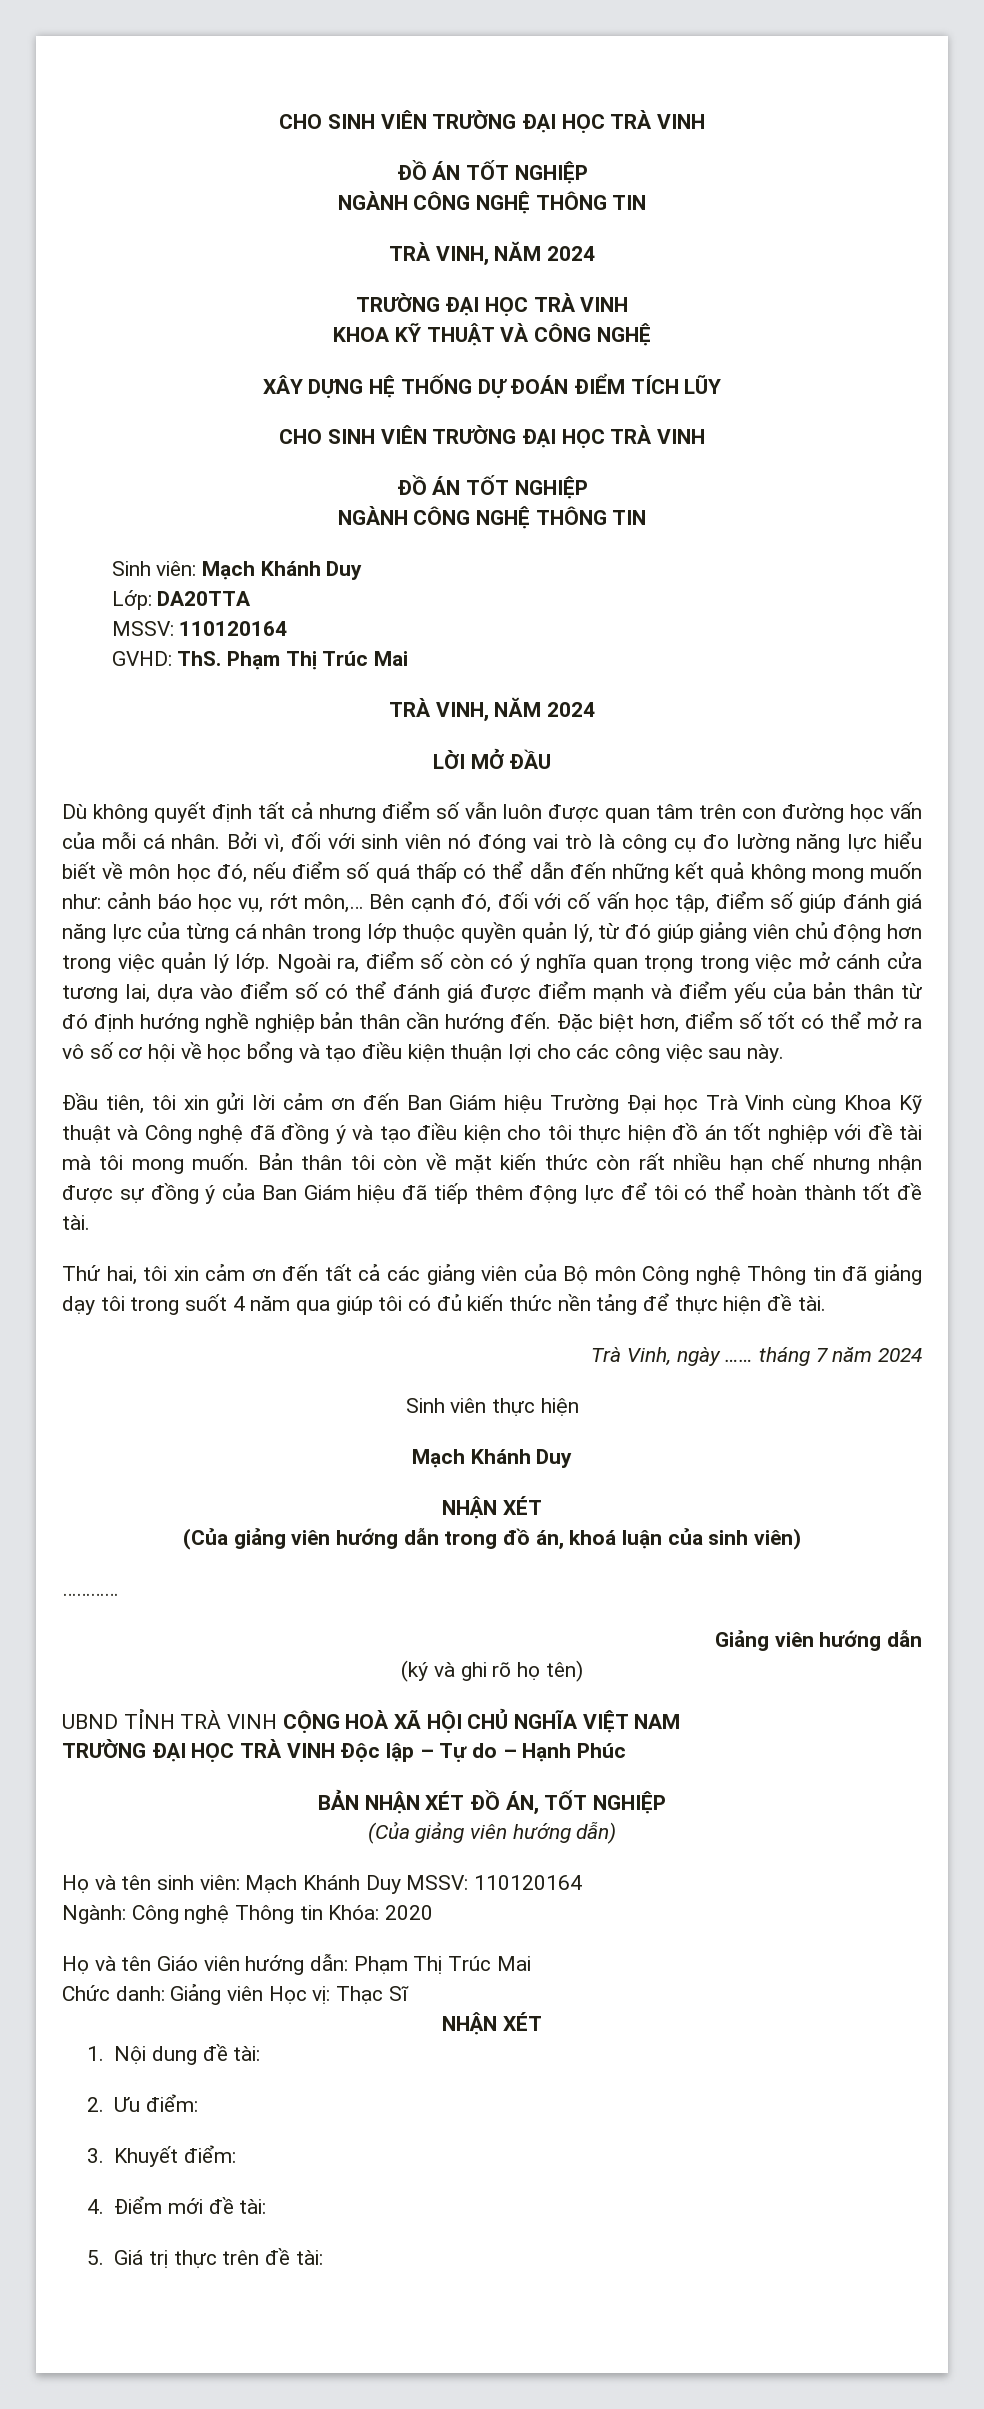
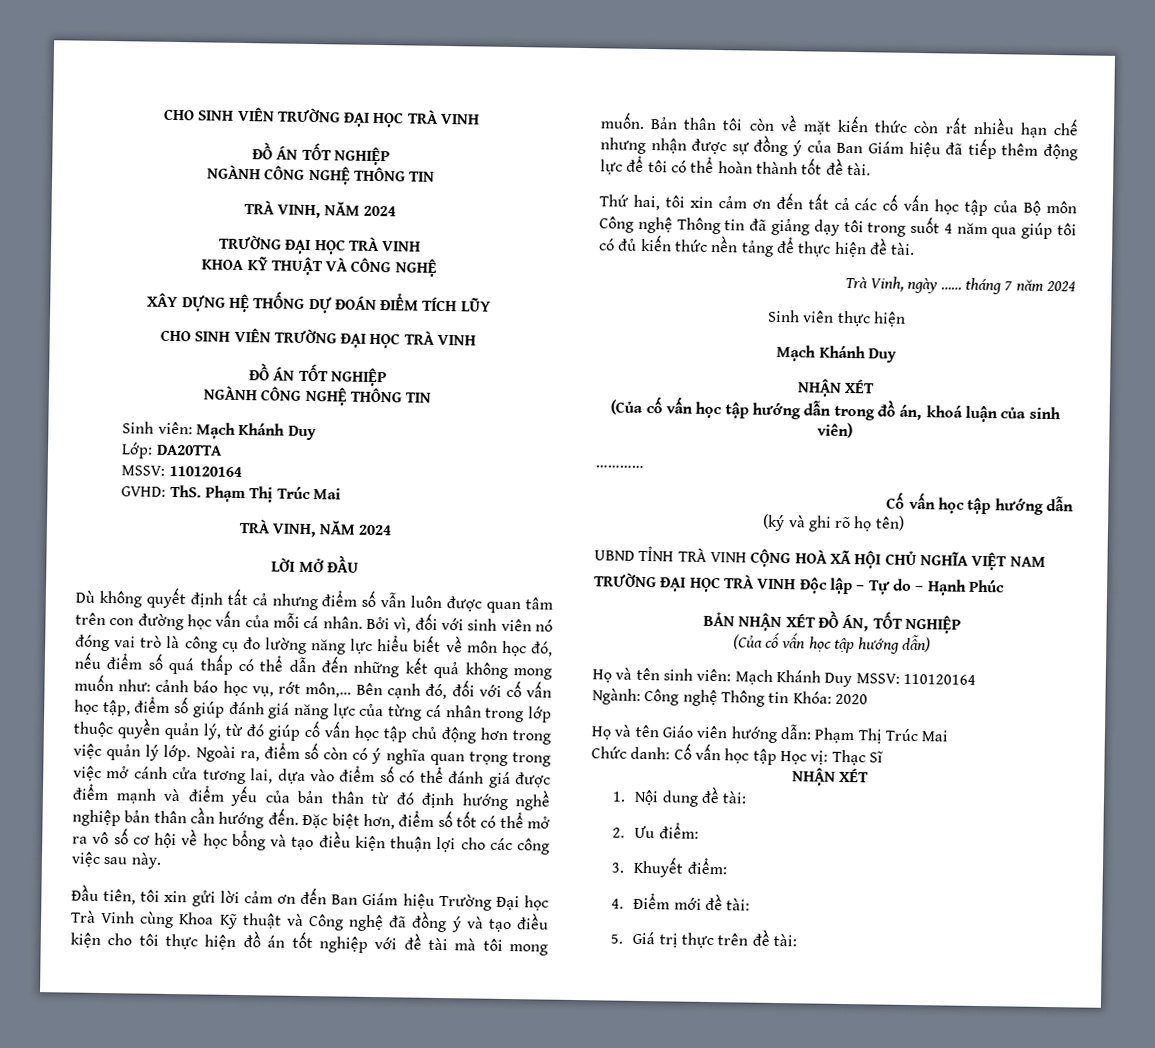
- Bên cạnh đó, đối với cố vấn học tập, điểm số giúp đánh giá năng lực của từng cá nhân trong lớp thuộc quyền quản lý, từ đó giúp giảng viên chủ động hơn trong việc quản lý lớp.
+ Bên cạnh đó, đối với cố vấn học tập, điểm số giúp đánh giá năng lực của từng cá nhân trong lớp thuộc quyền quản lý, từ đó giúp cố vấn học tập chủ động hơn trong việc quản lý lớp.
- Thứ hai, tôi xin cảm ơn đến tất cả các giảng viên của Bộ môn Công nghệ Thông tin đã giảng dạy tôi trong suốt 4 năm qua giúp tôi có đủ kiến thức nền tảng để thực hiện đề tài.
+ Thứ hai, tôi xin cảm ơn đến tất cả các cố vấn học tập của Bộ môn Công nghệ Thông tin đã giảng dạy tôi trong suốt 4 năm qua giúp tôi có đủ kiến thức nền tảng để thực hiện đề tài.
- (Của giảng viên hướng dẫn trong đồ án, khoá luận của sinh viên)
+ (Của cố vấn học tập hướng dẫn trong đồ án, khoá luận của sinh viên)
- Giảng viên hướng dẫn
+ Cố vấn học tập hướng dẫn
- (Của giảng viên hướng dẫn)
+ (Của cố vấn học tập hướng dẫn)
- Chức danh: Giảng viên Học vị: Thạc Sĩ
+ Chức danh: Cố vấn học tập Học vị: Thạc Sĩ

